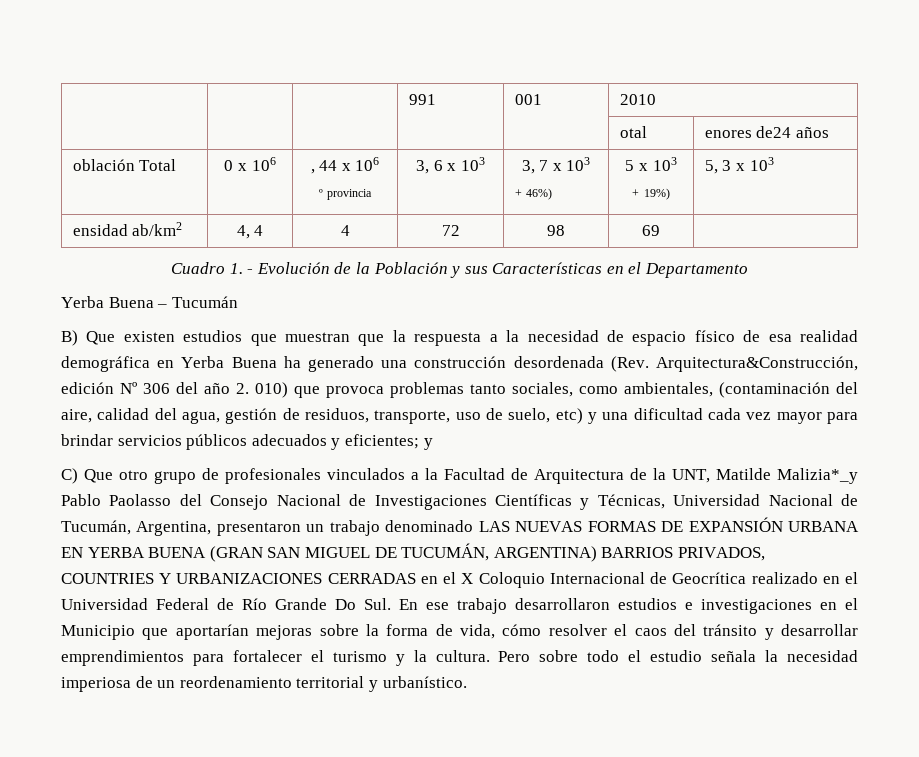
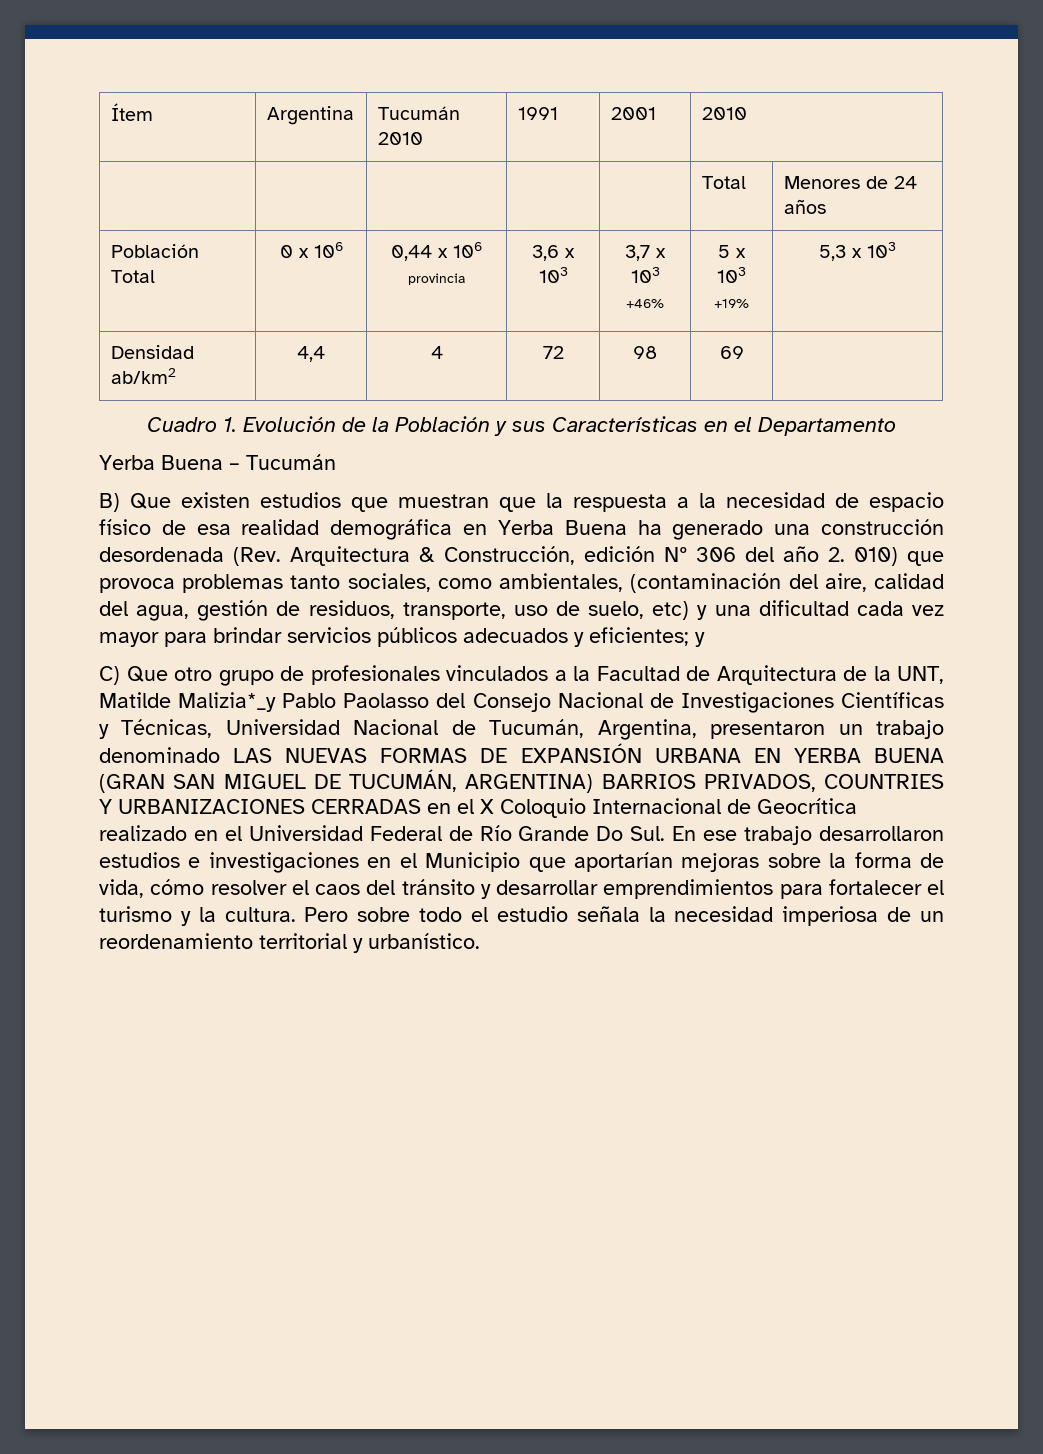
- | | | 991 | 001 | 2010
- | | | | | otal | enores de24 años
+ Ítem | Argentina | Tucumán 2010 | 1991 | 2001 | 2010
+ | | | | | Total | Menores de 24 años
- oblación Total | 0 x 106 | , 44 x 106
- º provincia | 3, 6 x 103 | 3, 7 x 103
- + 46%) | 5 x 103
- + 19%) | 5, 3 x 103
- ensidad ab/km2 | 4, 4 | 4 | 72 | 98 | 69 |
+ Población Total | 0 x 106 | 0,44 x 106
+ provincia | 3,6 x 103 | 3,7 x 103
+ +46% | 5 x 103
+ +19% | 5,3 x 103
+ Densidad ab/km2 | 4,4 | 4 | 72 | 98 | 69 |
- Cuadro 1. - Evolución de la Población y sus Características en el Departamento
+ Cuadro 1. Evolución de la Población y sus Características en el Departamento
- B) Que existen estudios que muestran que la respuesta a la necesidad de espacio físico de esa realidad demográfica en Yerba Buena ha generado una construcción desordenada (Rev. Arquitectura&Construcción, edición Nº 306 del año 2. 010) que provoca problemas tanto sociales, como ambientales, (contaminación del aire, calidad del agua, gestión de residuos, transporte, uso de suelo, etc) y una dificultad cada vez mayor para brindar servicios públicos adecuados y eficientes;
+ B) Que existen estudios que muestran que la respuesta a la necesidad de espacio físico de esa realidad demográfica en Yerba Buena ha generado una construcción desordenada (Rev. Arquitectura & Construcción, edición Nº 306 del año 2. 010) que provoca problemas tanto sociales, como ambientales, (contaminación del aire, calidad del agua, gestión de residuos, transporte, uso de suelo, etc) y una dificultad cada vez mayor para brindar servicios públicos adecuados y eficientes;

